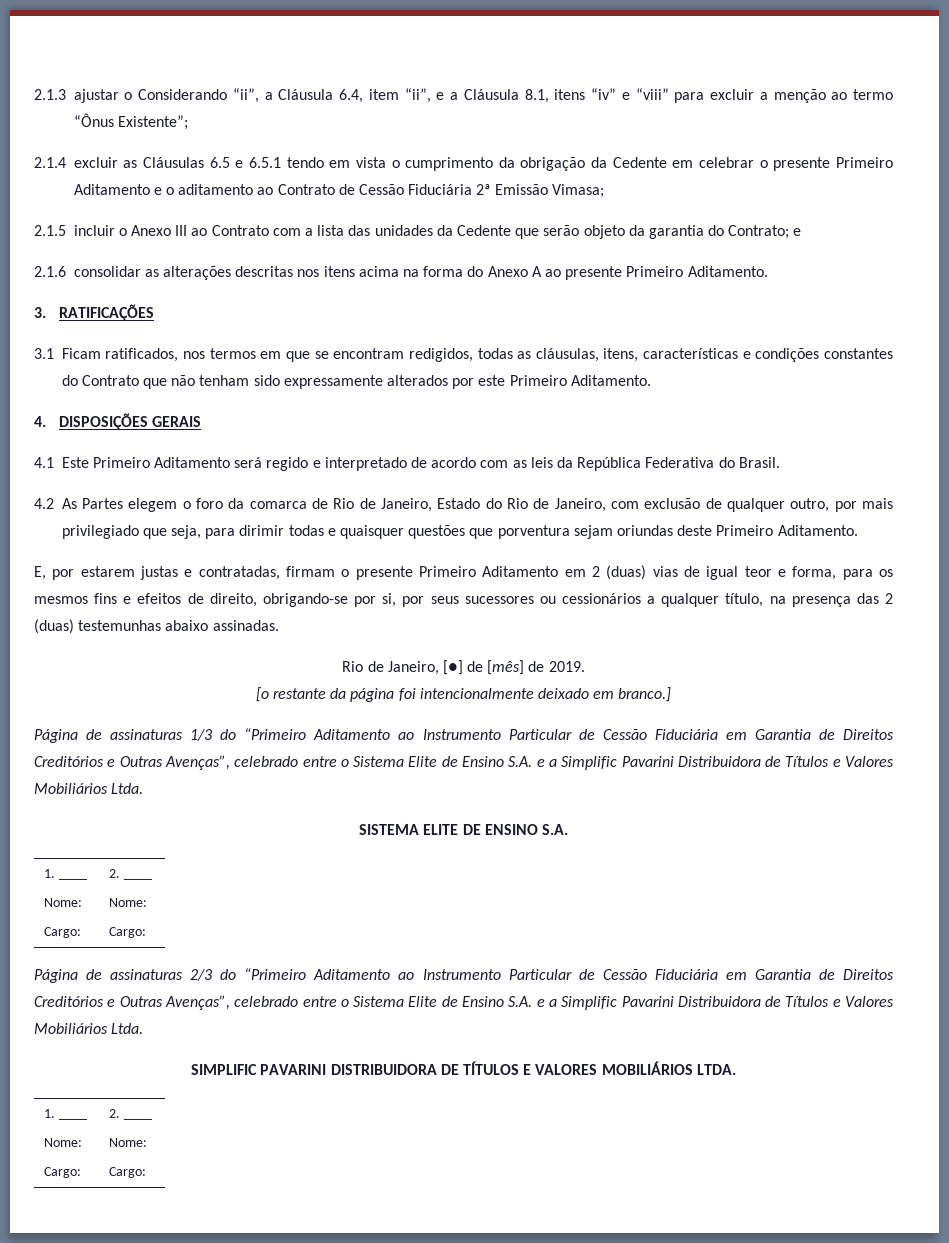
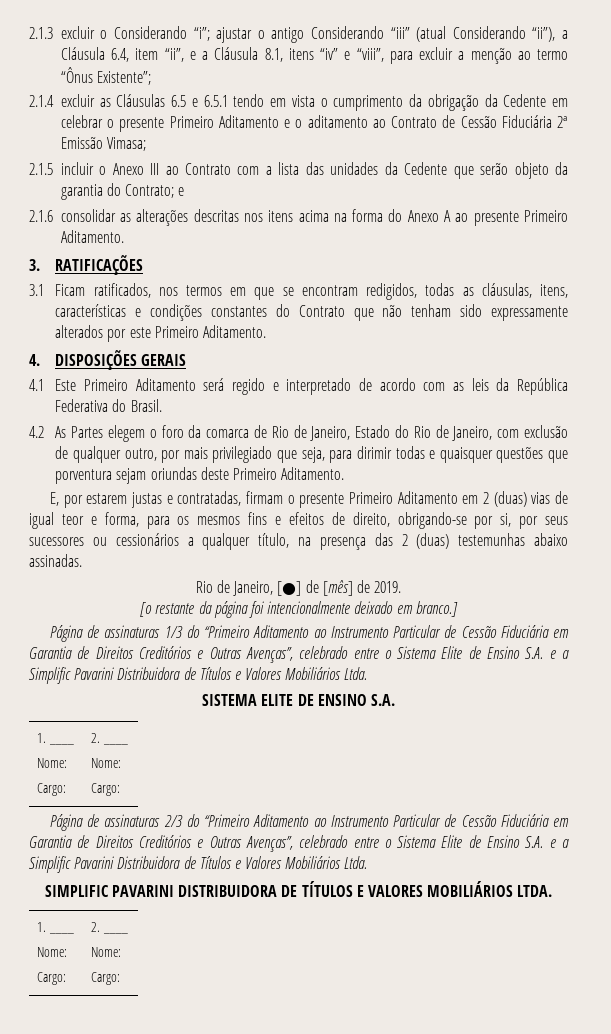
- 2.1.3 ajustar o Considerando “ii”, a Cláusula 6.4, item “ii”, e a Cláusula 8.1, itens “iv” e “viii” para excluir a menção ao termo “Ônus Existente”;
+ 2.1.3 excluir o Considerando “i”; ajustar o antigo Considerando “iii” (atual Considerando “ii”), a Cláusula 6.4, item “ii”, e a Cláusula 8.1, itens “iv” e “viii”, para excluir a menção ao termo “Ônus Existente”;

